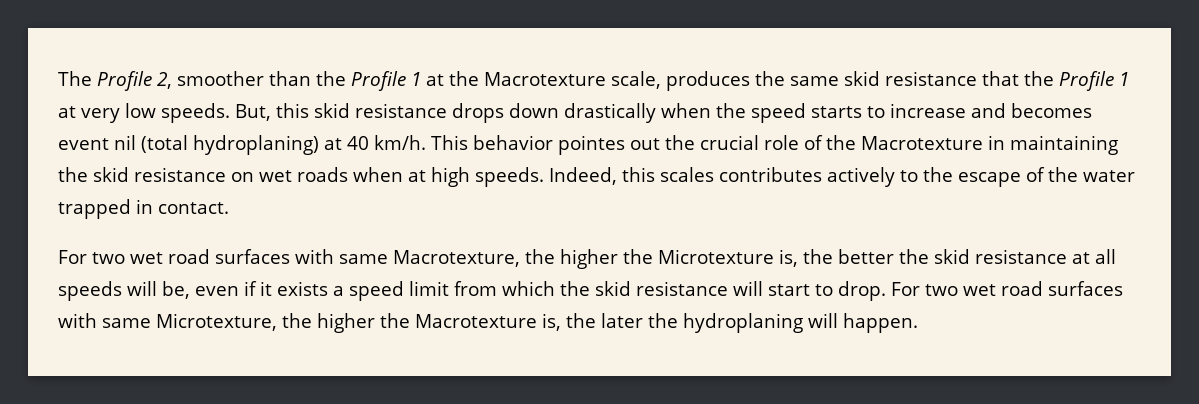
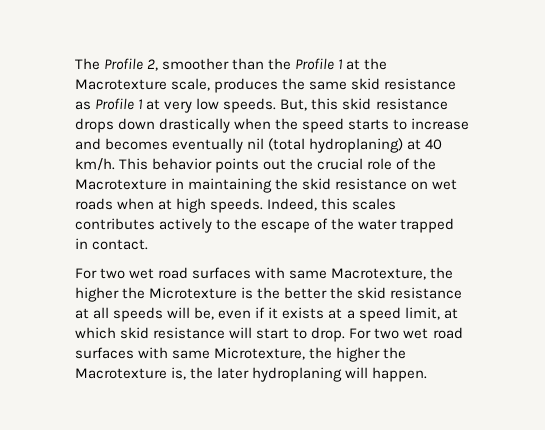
- The Profile 2, smoother than the Profile 1 at the Macrotexture scale, produces the same skid resistance that the Profile 1 at very low speeds.
+ The Profile 2, smoother than the Profile 1 at the Macrotexture scale, produces the same skid resistance as Profile 1 at very low speeds.
- But, this skid resistance drops down drastically when the speed starts to increase and becomes event nil (total hydroplaning) at 40 km/h.
+ But, this skid resistance drops down drastically when the speed starts to increase and becomes eventually nil (total hydroplaning) at 40 km/h.
- This behavior pointes out the crucial role of the Macrotexture in maintaining the skid resistance on wet roads when at high speeds.
+ This behavior points out the crucial role of the Macrotexture in maintaining the skid resistance on wet roads when at high speeds.
- For two wet road surfaces with same Macrotexture, the higher the Microtexture is, the better the skid resistance at all speeds will be, even if it exists a speed limit from which the skid resistance will start to drop.
+ For two wet road surfaces with same Macrotexture, the higher the Microtexture is the better the skid resistance at all speeds will be, even if it exists at a speed limit, at which skid resistance will start to drop.
- For two wet road surfaces with same Microtexture, the higher the Macrotexture is, the later the hydroplaning will happen.
+ For two wet road surfaces with same Microtexture, the higher the Macrotexture is, the later hydroplaning will happen.

